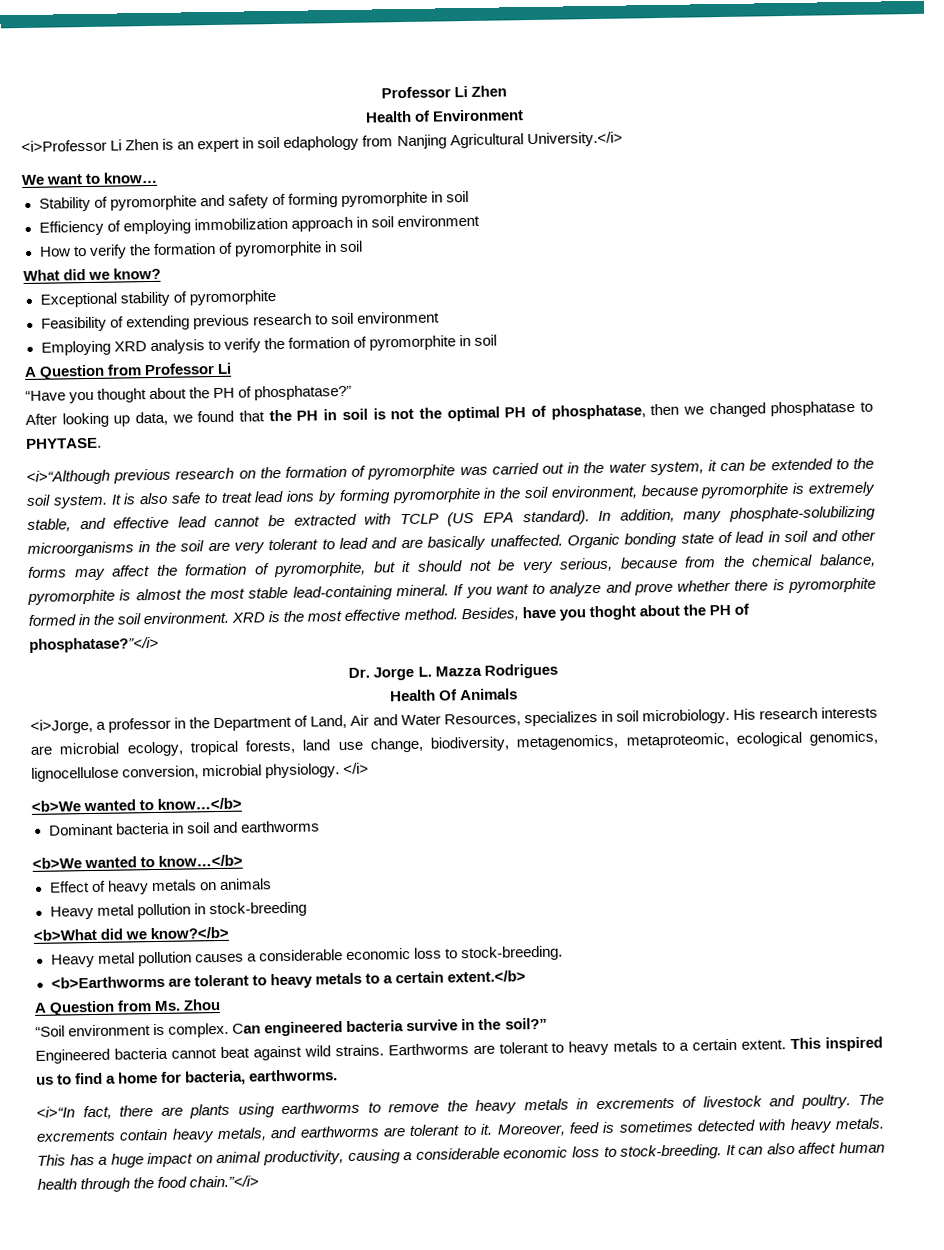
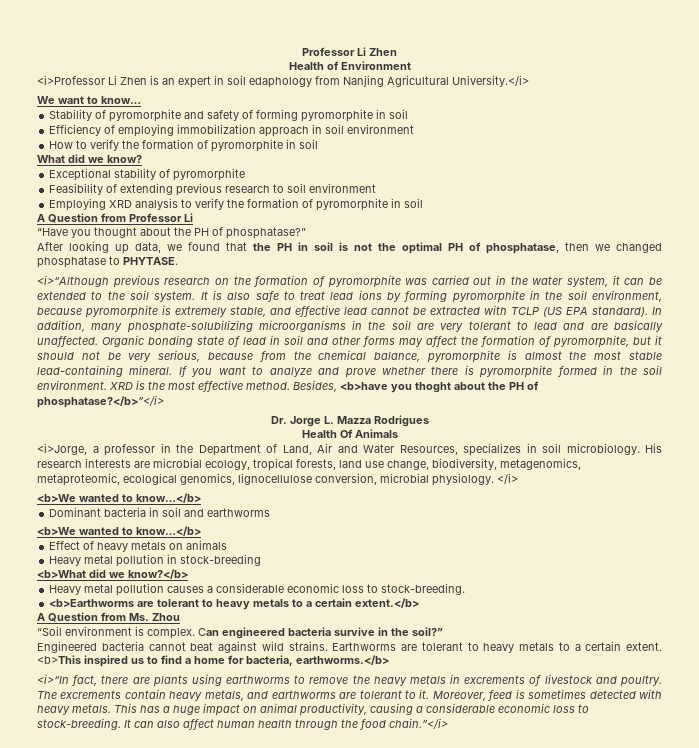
- Besides, have you thoght about the PH of phosphatase?”</i>
+ Besides, <b>have you thoght about the PH of phosphatase?</b>”</i>
- This inspired us to find a home for bacteria, earthworms.
+ <b>This inspired us to find a home for bacteria, earthworms.</b>

